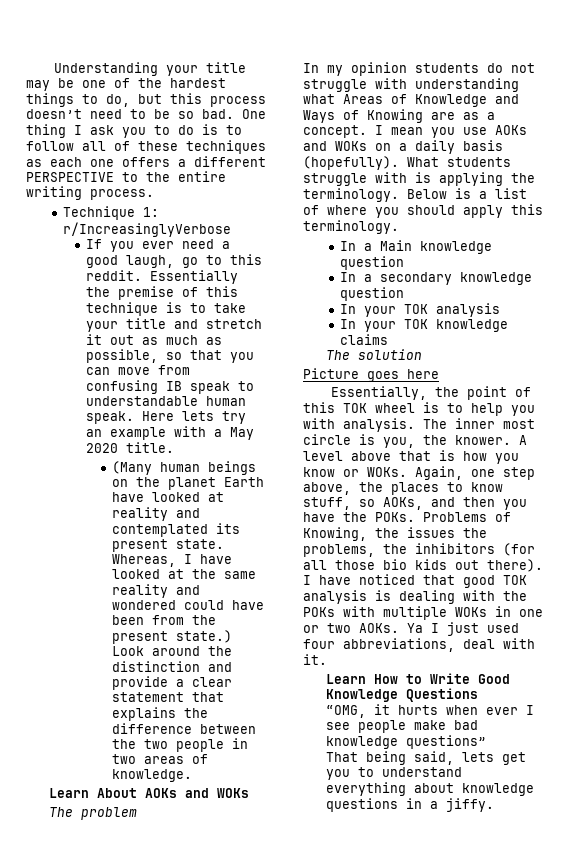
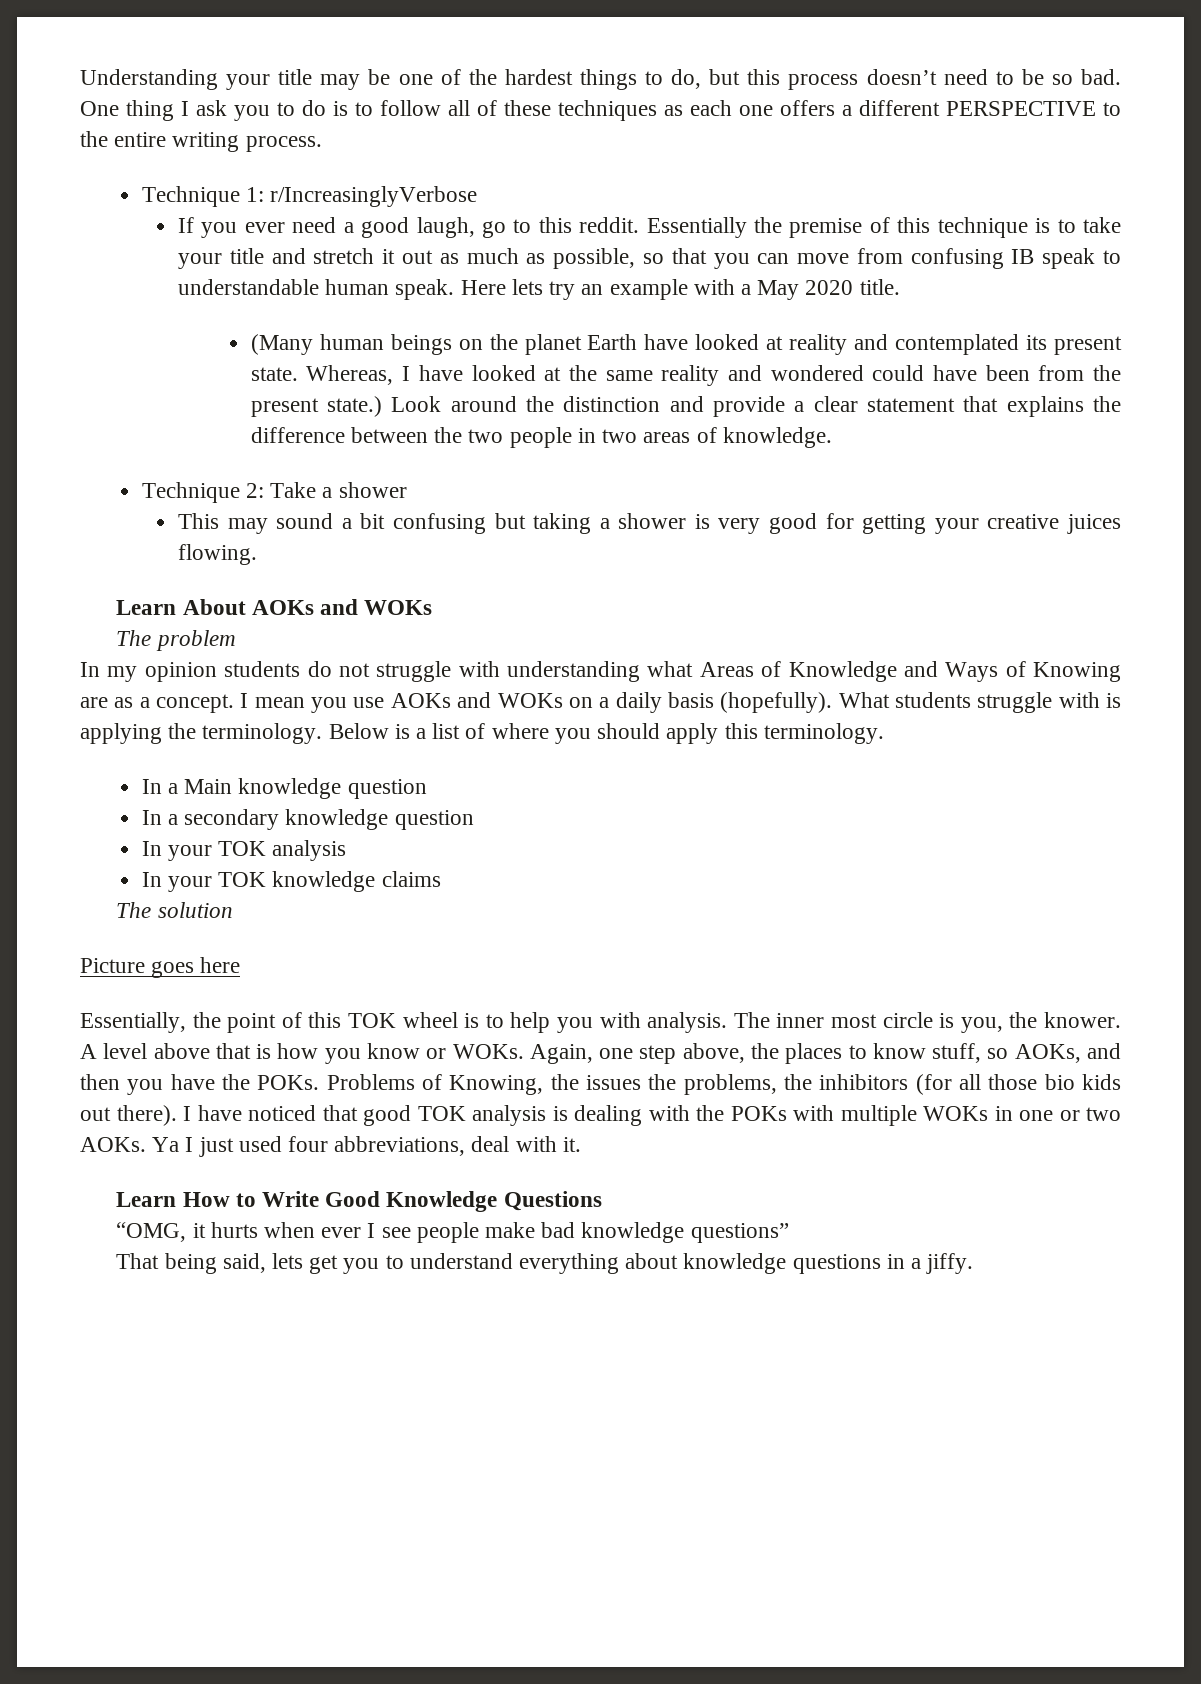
+ Technique 2: Take a shower
+ This may sound a bit confusing but taking a shower is very good for getting your creative juices flowing.

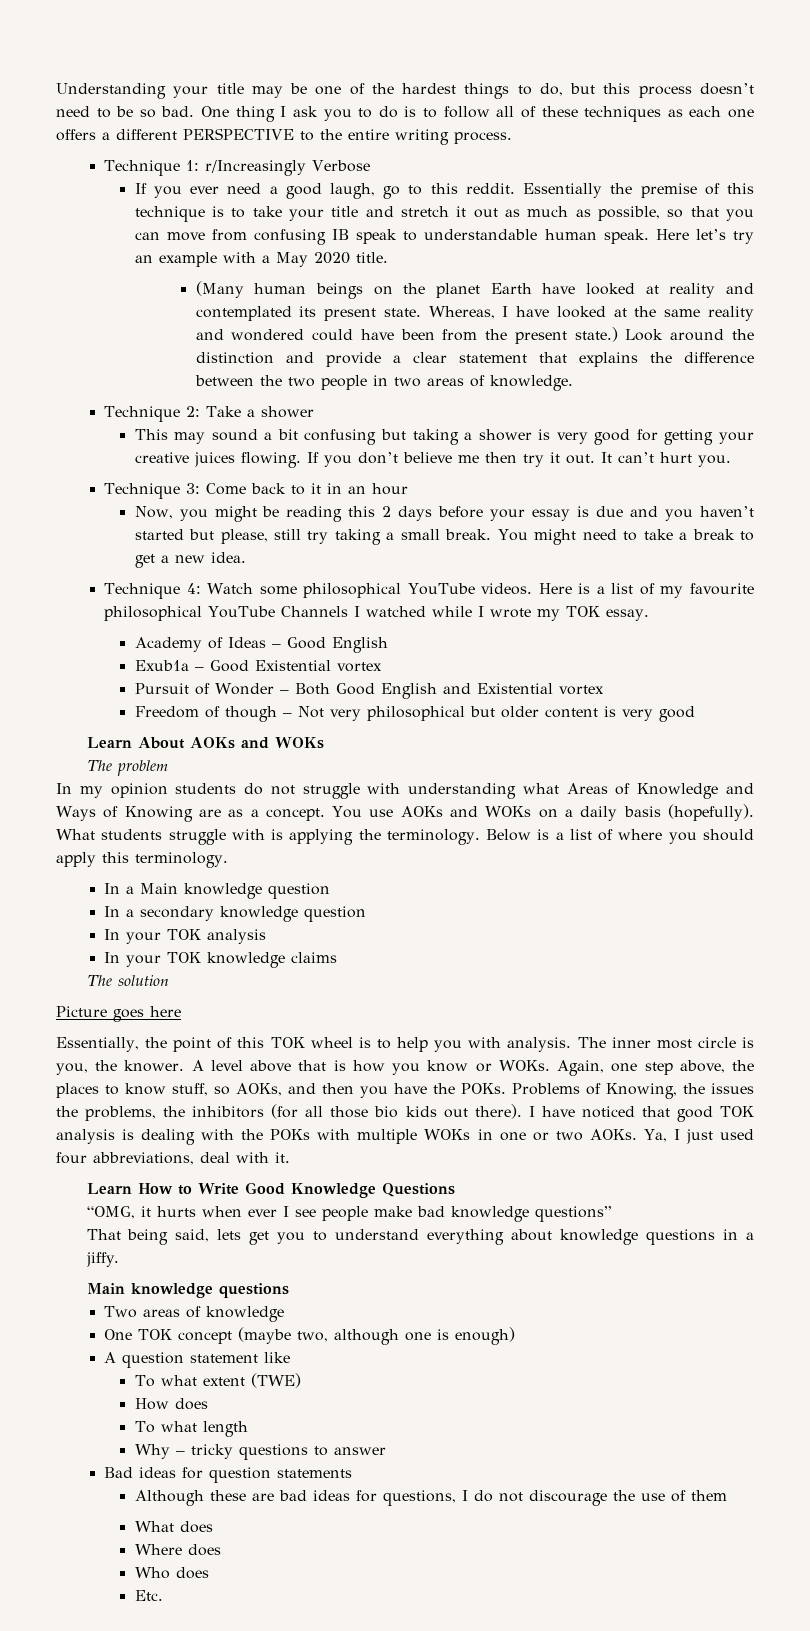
- Technique 1: r/IncreasinglyVerbose
+ Technique 1: r/Increasingly Verbose
- Here lets try an example with a May 2020 title.
+ Here let’s try an example with a May 2020 title.
+ If you don’t believe me then try it out. It can’t hurt you.
+ Technique 3: Come back to it in an hour
+ Now, you might be reading this 2 days before your essay is due and you haven’t started but please, still try taking a small break. You might need to take a break to get a new idea.
+ Technique 4: Watch some philosophical YouTube videos. Here is a list of my favourite philosophical YouTube Channels I watched while I wrote my TOK essay.
+ Academy of Ideas – Good English
+ Exub1a – Good Existential vortex
+ Pursuit of Wonder – Both Good English and Existential vortex
+ Freedom of though – Not very philosophical but older content is very good
- I mean you use AOKs and WOKs on a daily basis (hopefully).
+ You use AOKs and WOKs on a daily basis (hopefully).
- Ya I just used four abbreviations, deal with it.
+ Ya, I just used four abbreviations, deal with it.
+ Main knowledge questions
+ Two areas of knowledge
+ One TOK concept (maybe two, although one is enough)
+ A question statement like
+ To what extent (TWE)
+ How does
+ To what length
+ Why – tricky questions to answer
+ Bad ideas for question statements
+ Although these are bad ideas for questions, I do not discourage the use of them
+ What does
+ Where does
+ Who does
+ Etc.

